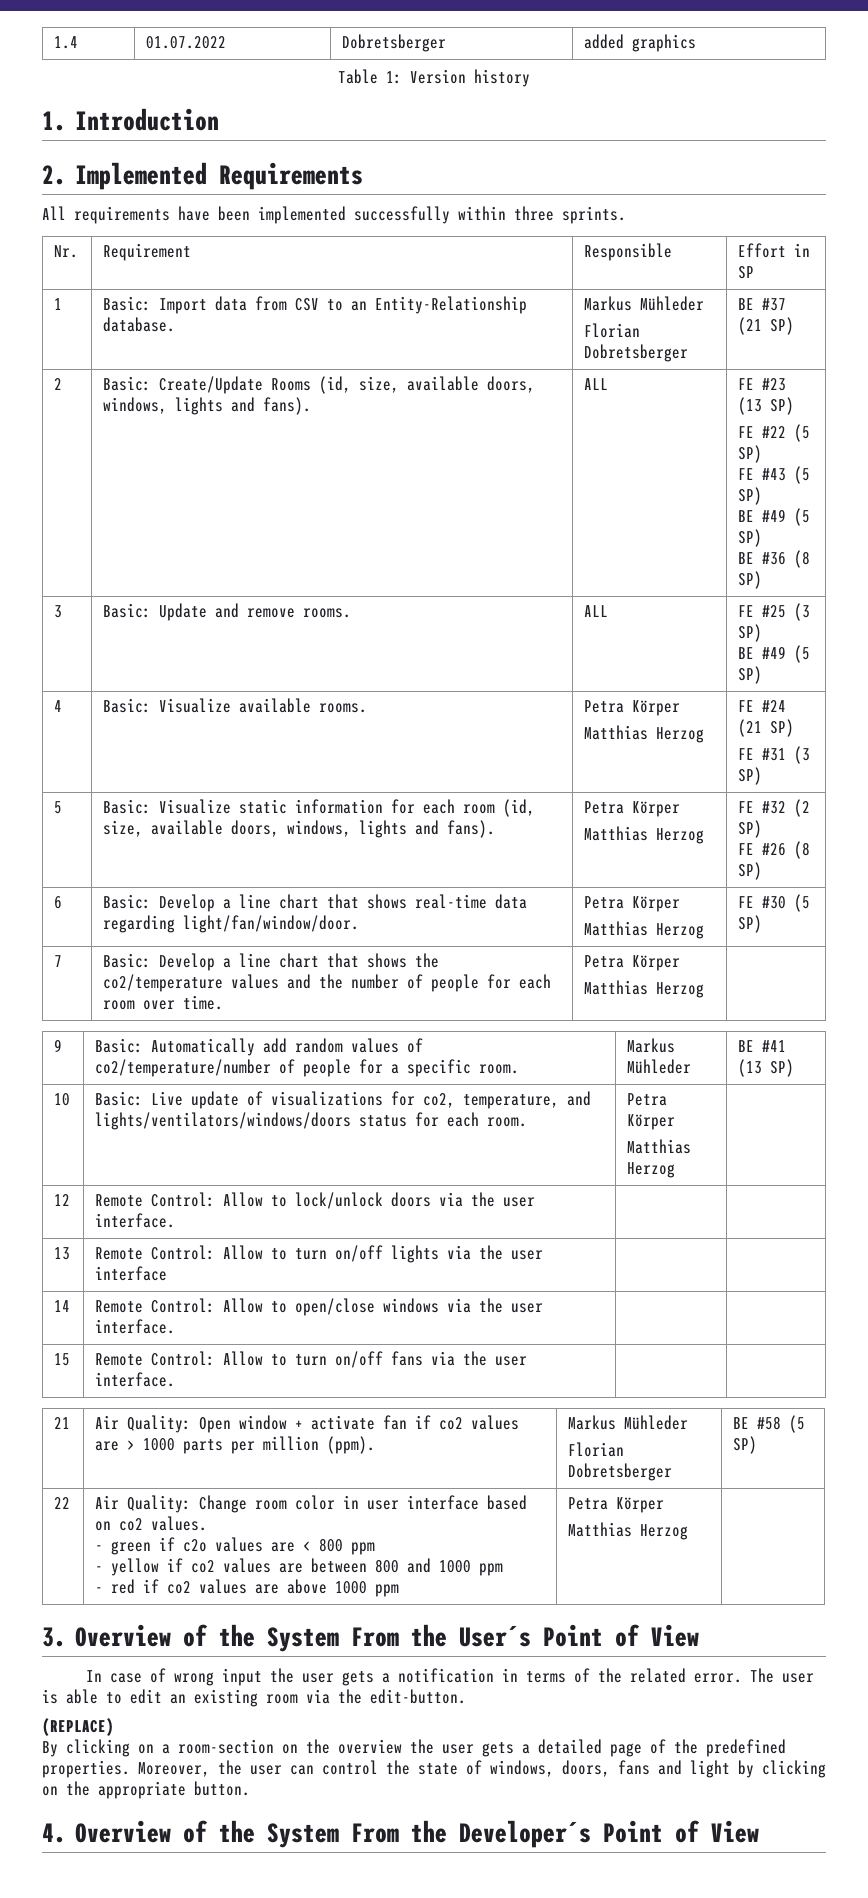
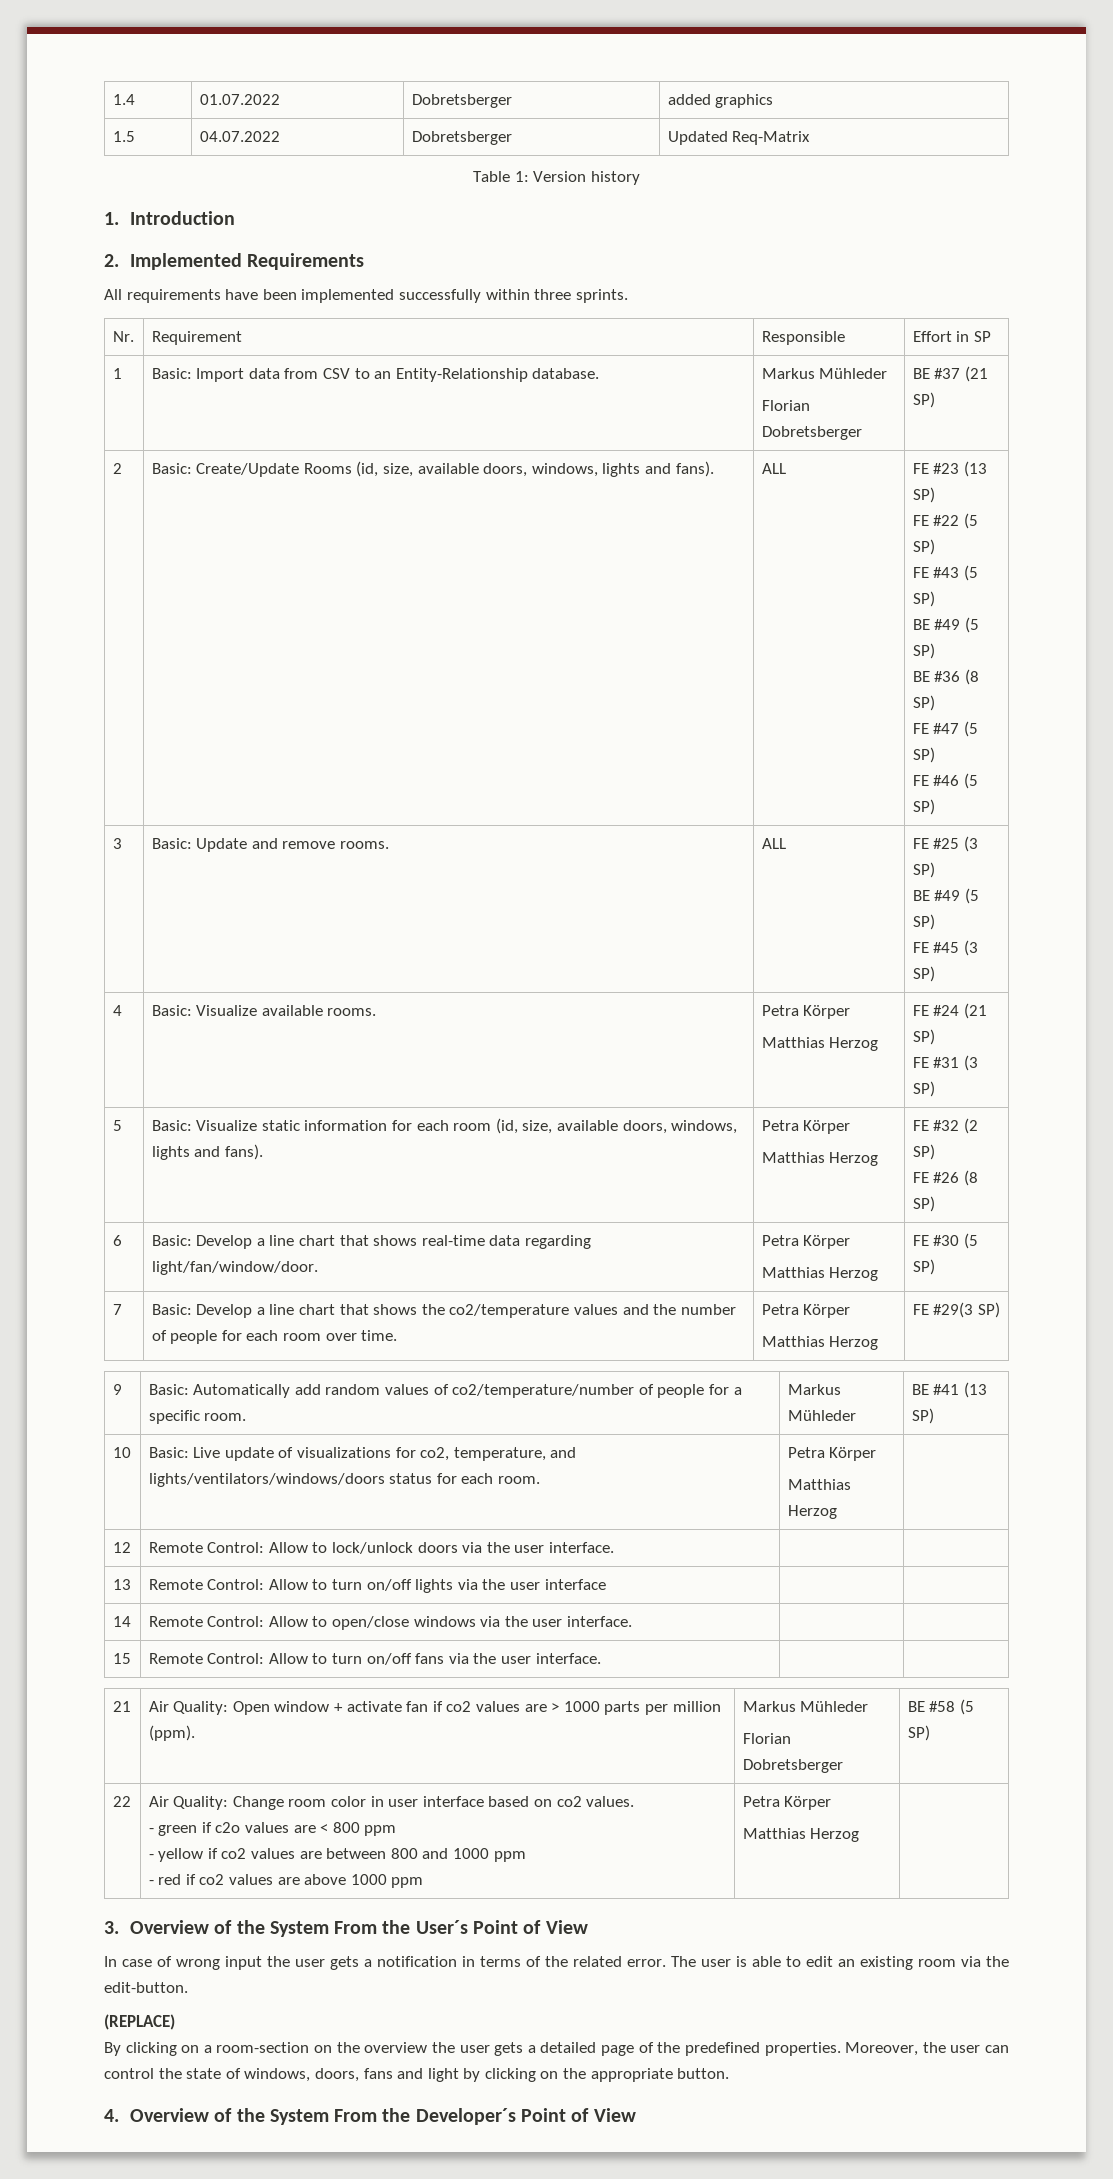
+ 1.5 | 04.07.2022 | Dobretsberger | Updated Req-Matrix
+ FE #47 (5 SP)
+ FE #46 (5 SP)
  3 | Basic: Update and remove rooms. | ALL | FE #25 (3 SP)
  BE #49 (5 SP)
+ FE #45 (3 SP)
  7 | Basic: Develop a line chart that shows the co2/temperature values and the number of people for each room over time. | Petra Körper
- Matthias Herzog |
+ Matthias Herzog | FE #29(3 SP)

